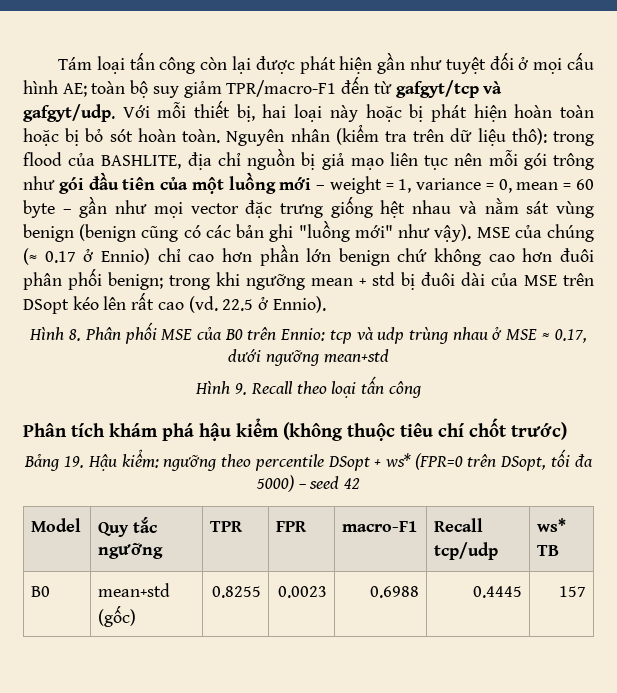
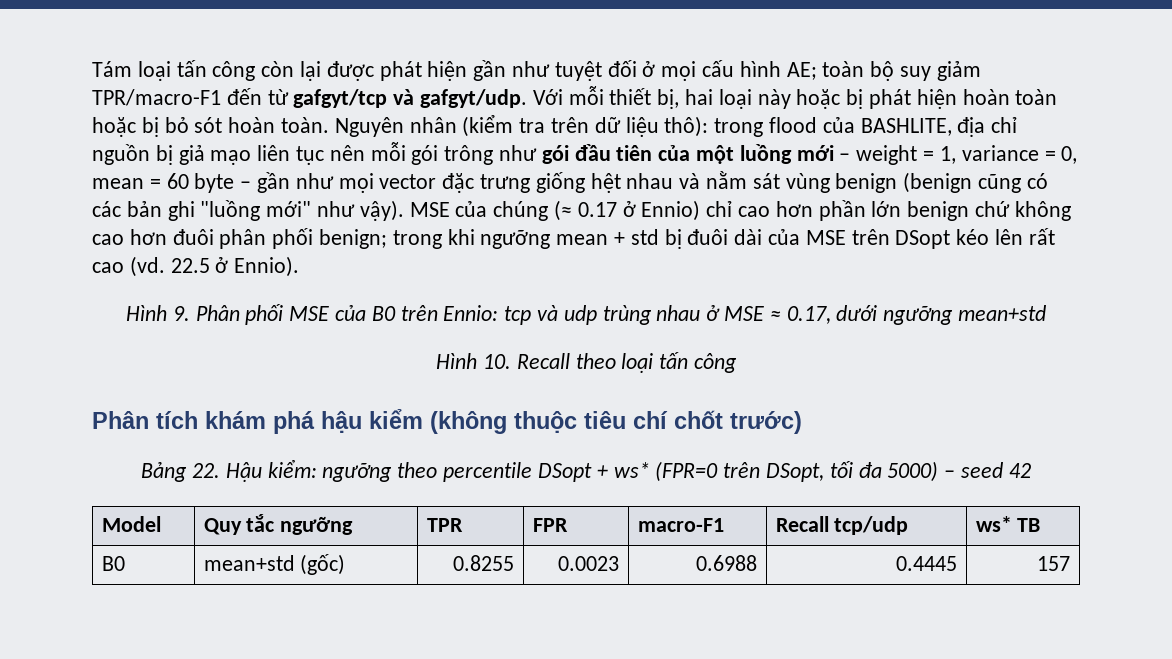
- Hình 8. Phân phối MSE của B0 trên Ennio: tcp và udp trùng nhau ở MSE ≈ 0.17, dưới ngưỡng mean+std
+ Hình 9. Phân phối MSE của B0 trên Ennio: tcp và udp trùng nhau ở MSE ≈ 0.17, dưới ngưỡng mean+std
- Hình 9. Recall theo loại tấn công
+ Hình 10. Recall theo loại tấn công
- Bảng 19. Hậu kiểm: ngưỡng theo percentile DSopt + ws* (FPR=0 trên DSopt, tối đa 5000) – seed 42
+ Bảng 22. Hậu kiểm: ngưỡng theo percentile DSopt + ws* (FPR=0 trên DSopt, tối đa 5000) – seed 42

